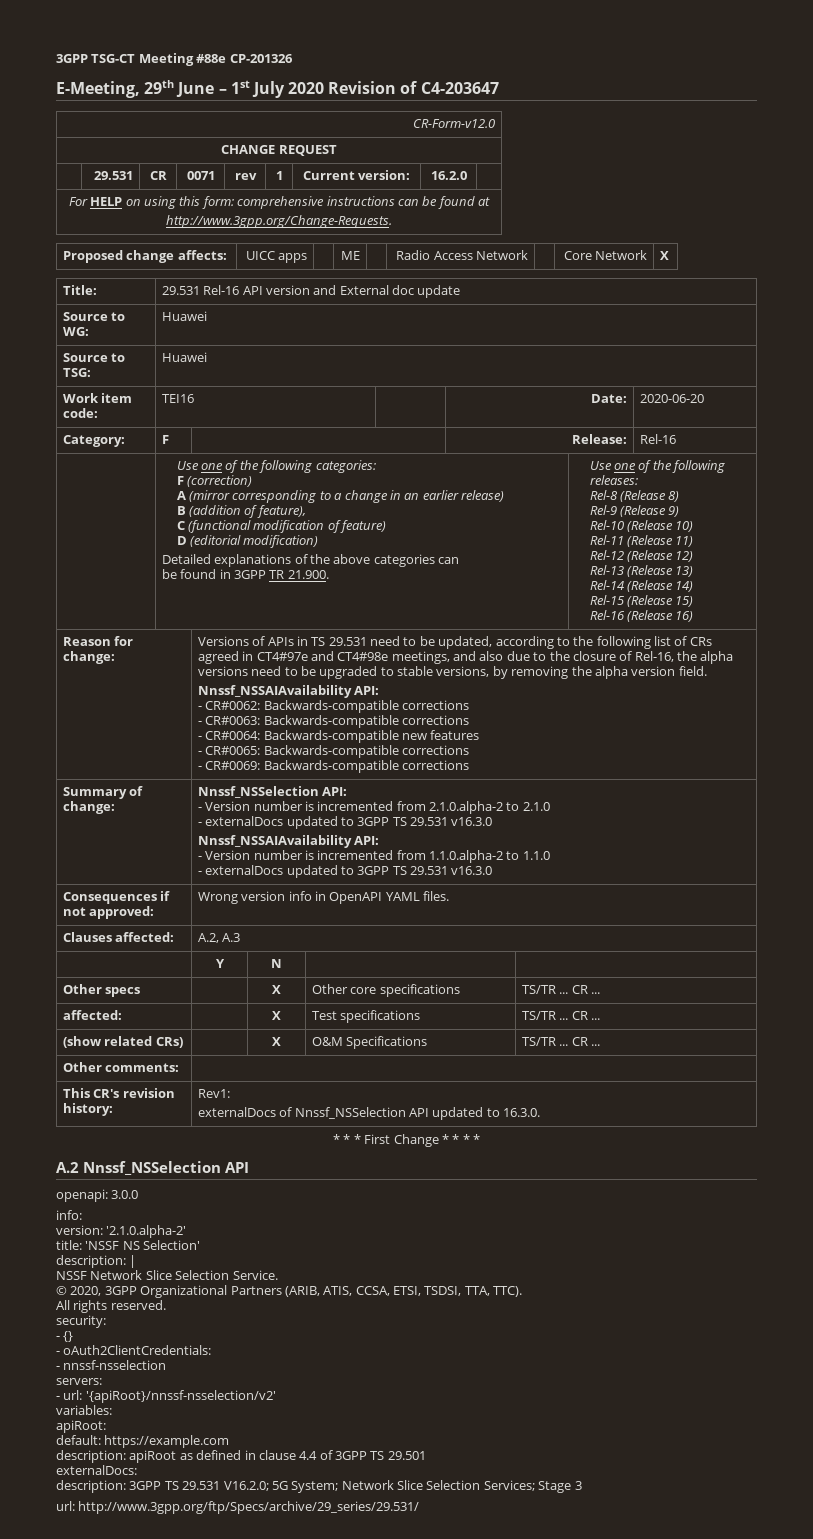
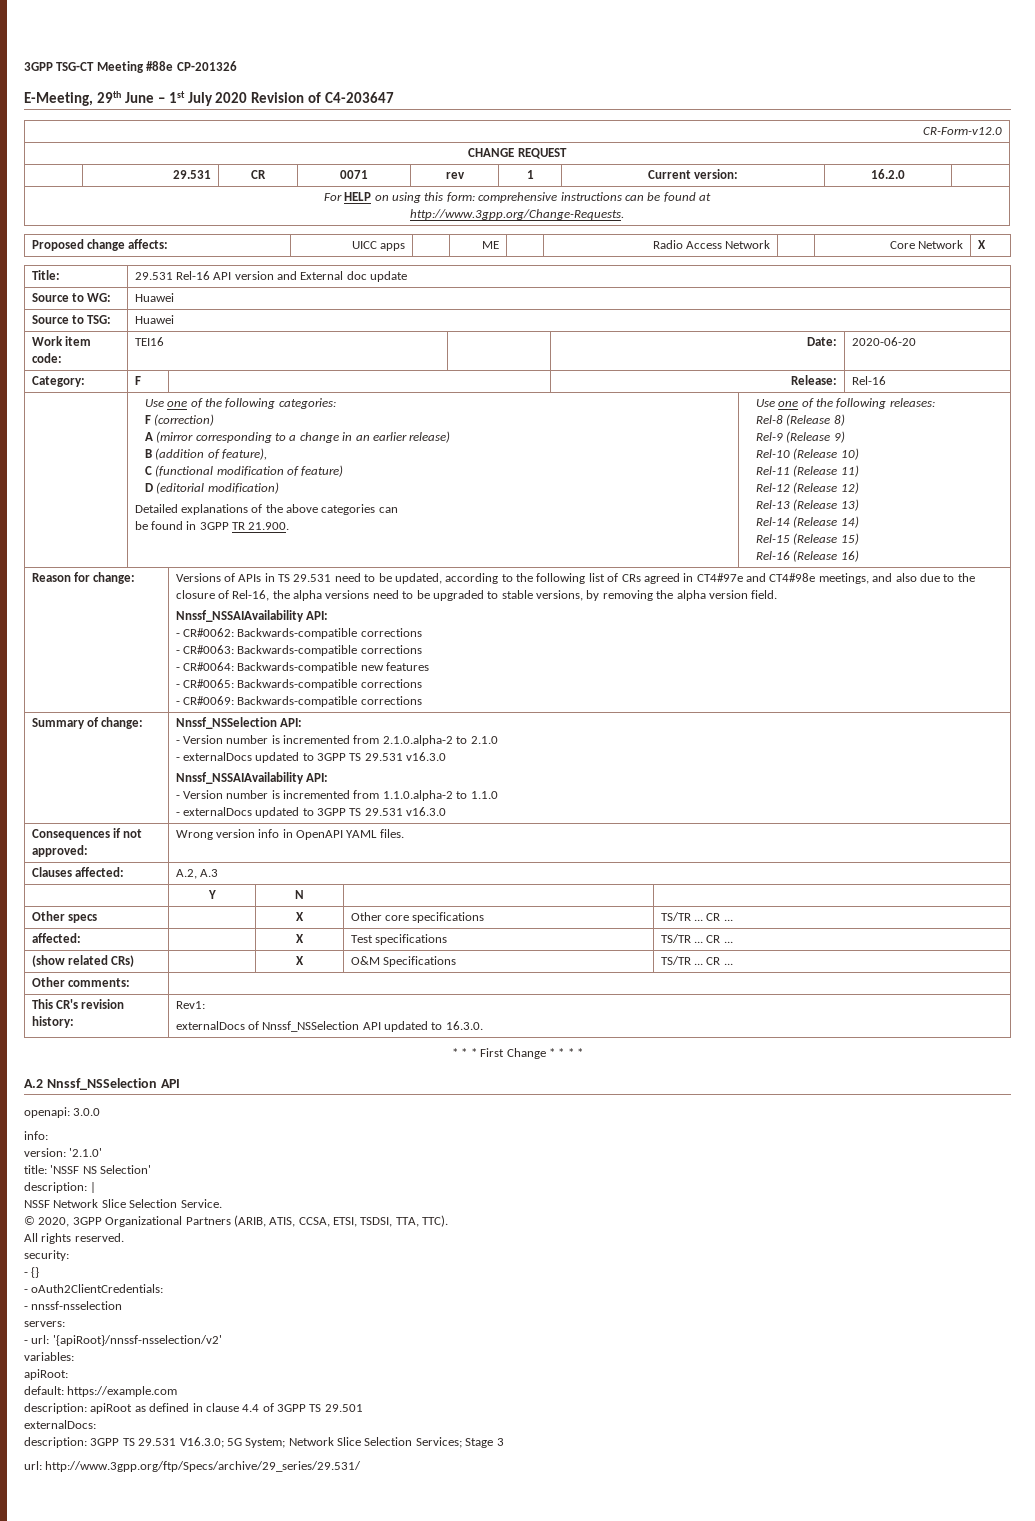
- version: '2.1.0.alpha-2'
+ version: '2.1.0'
- description: 3GPP TS 29.531 V16.2.0; 5G System; Network Slice Selection Services; Stage 3
+ description: 3GPP TS 29.531 V16.3.0; 5G System; Network Slice Selection Services; Stage 3

